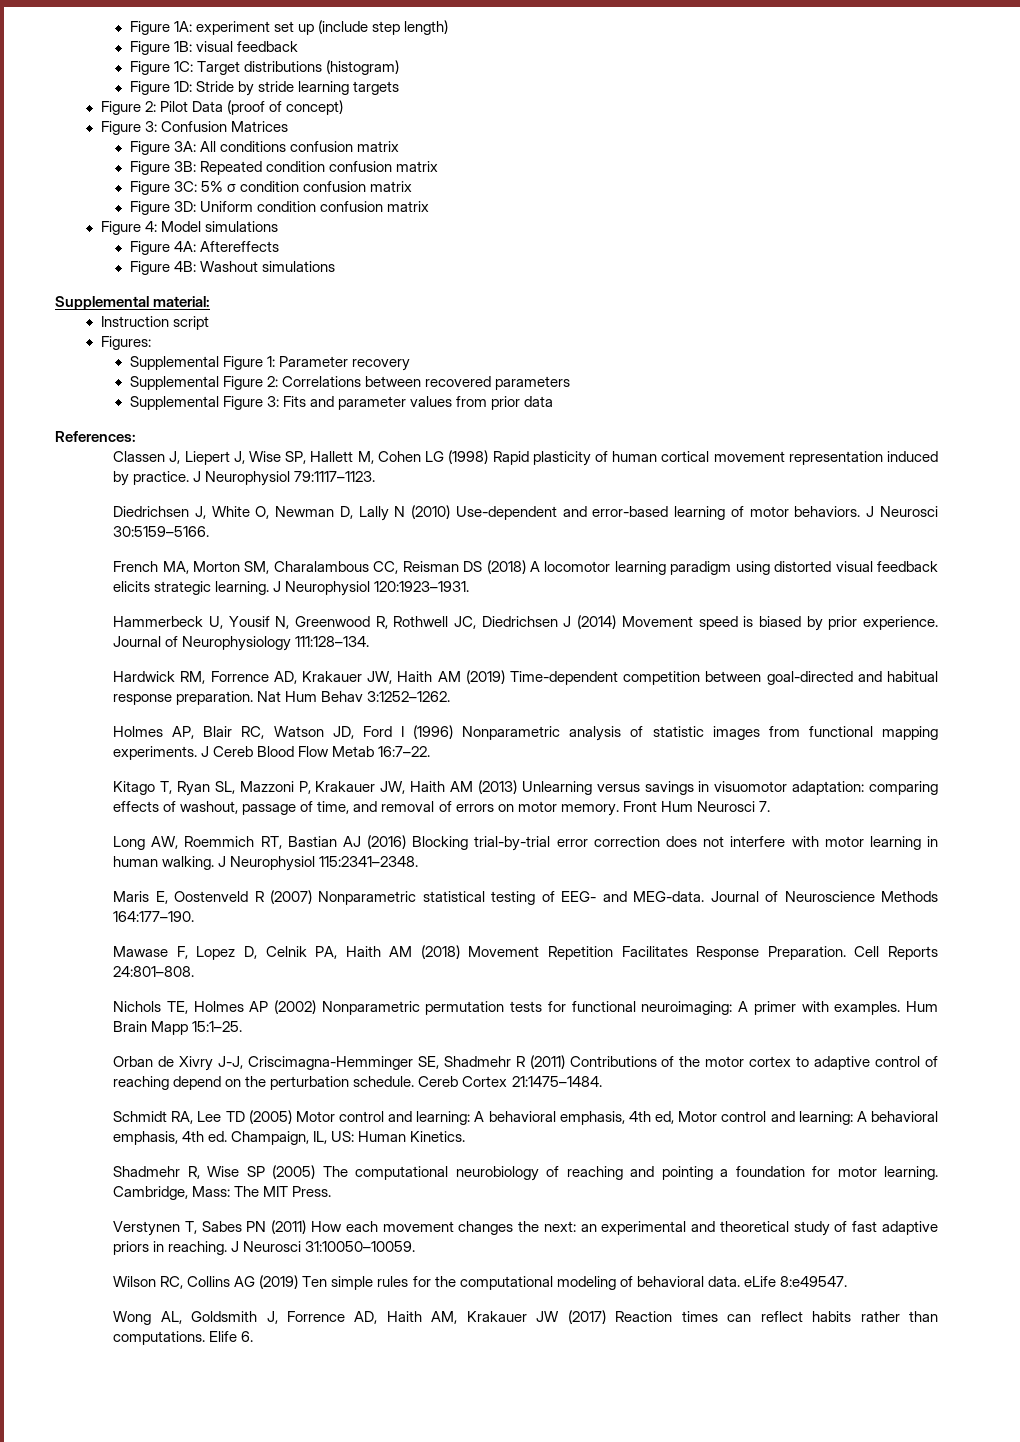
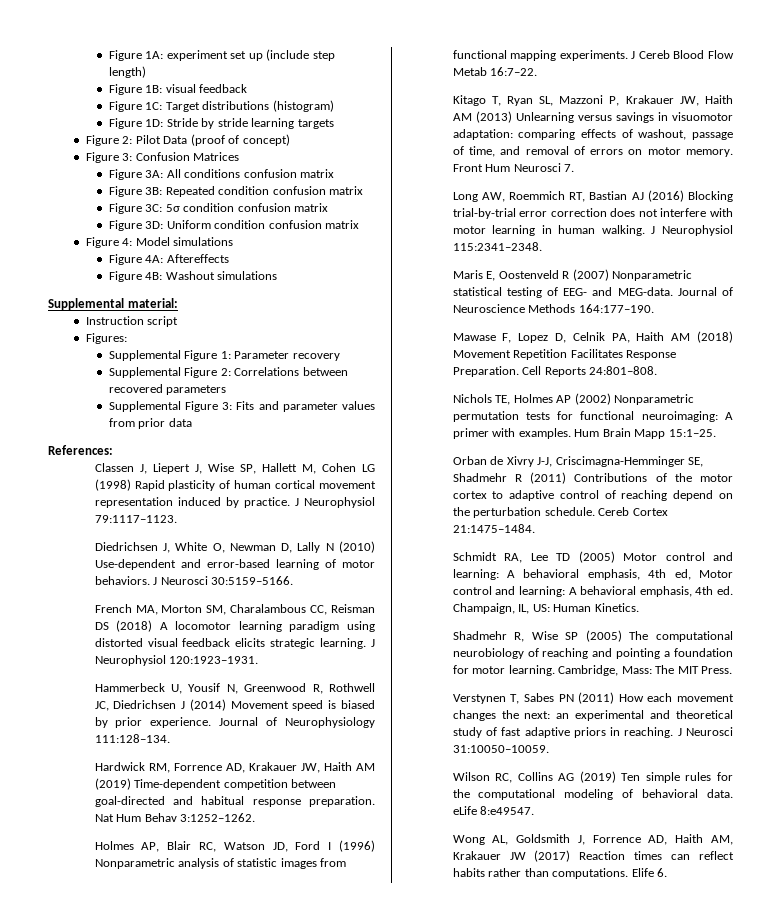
- Figure 3C: 5% σ condition confusion matrix
+ Figure 3C: 5σ condition confusion matrix

